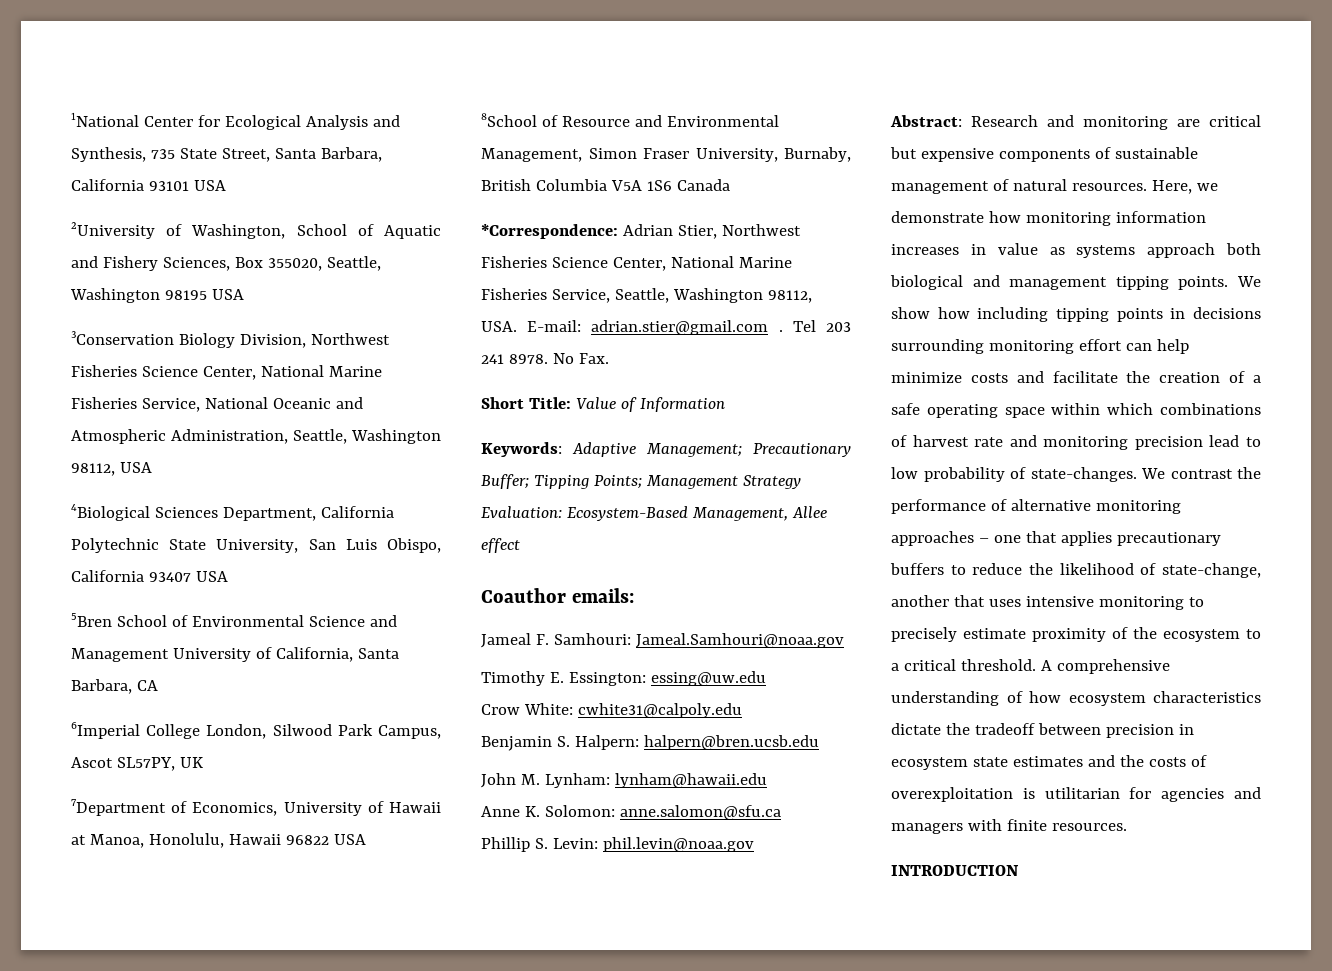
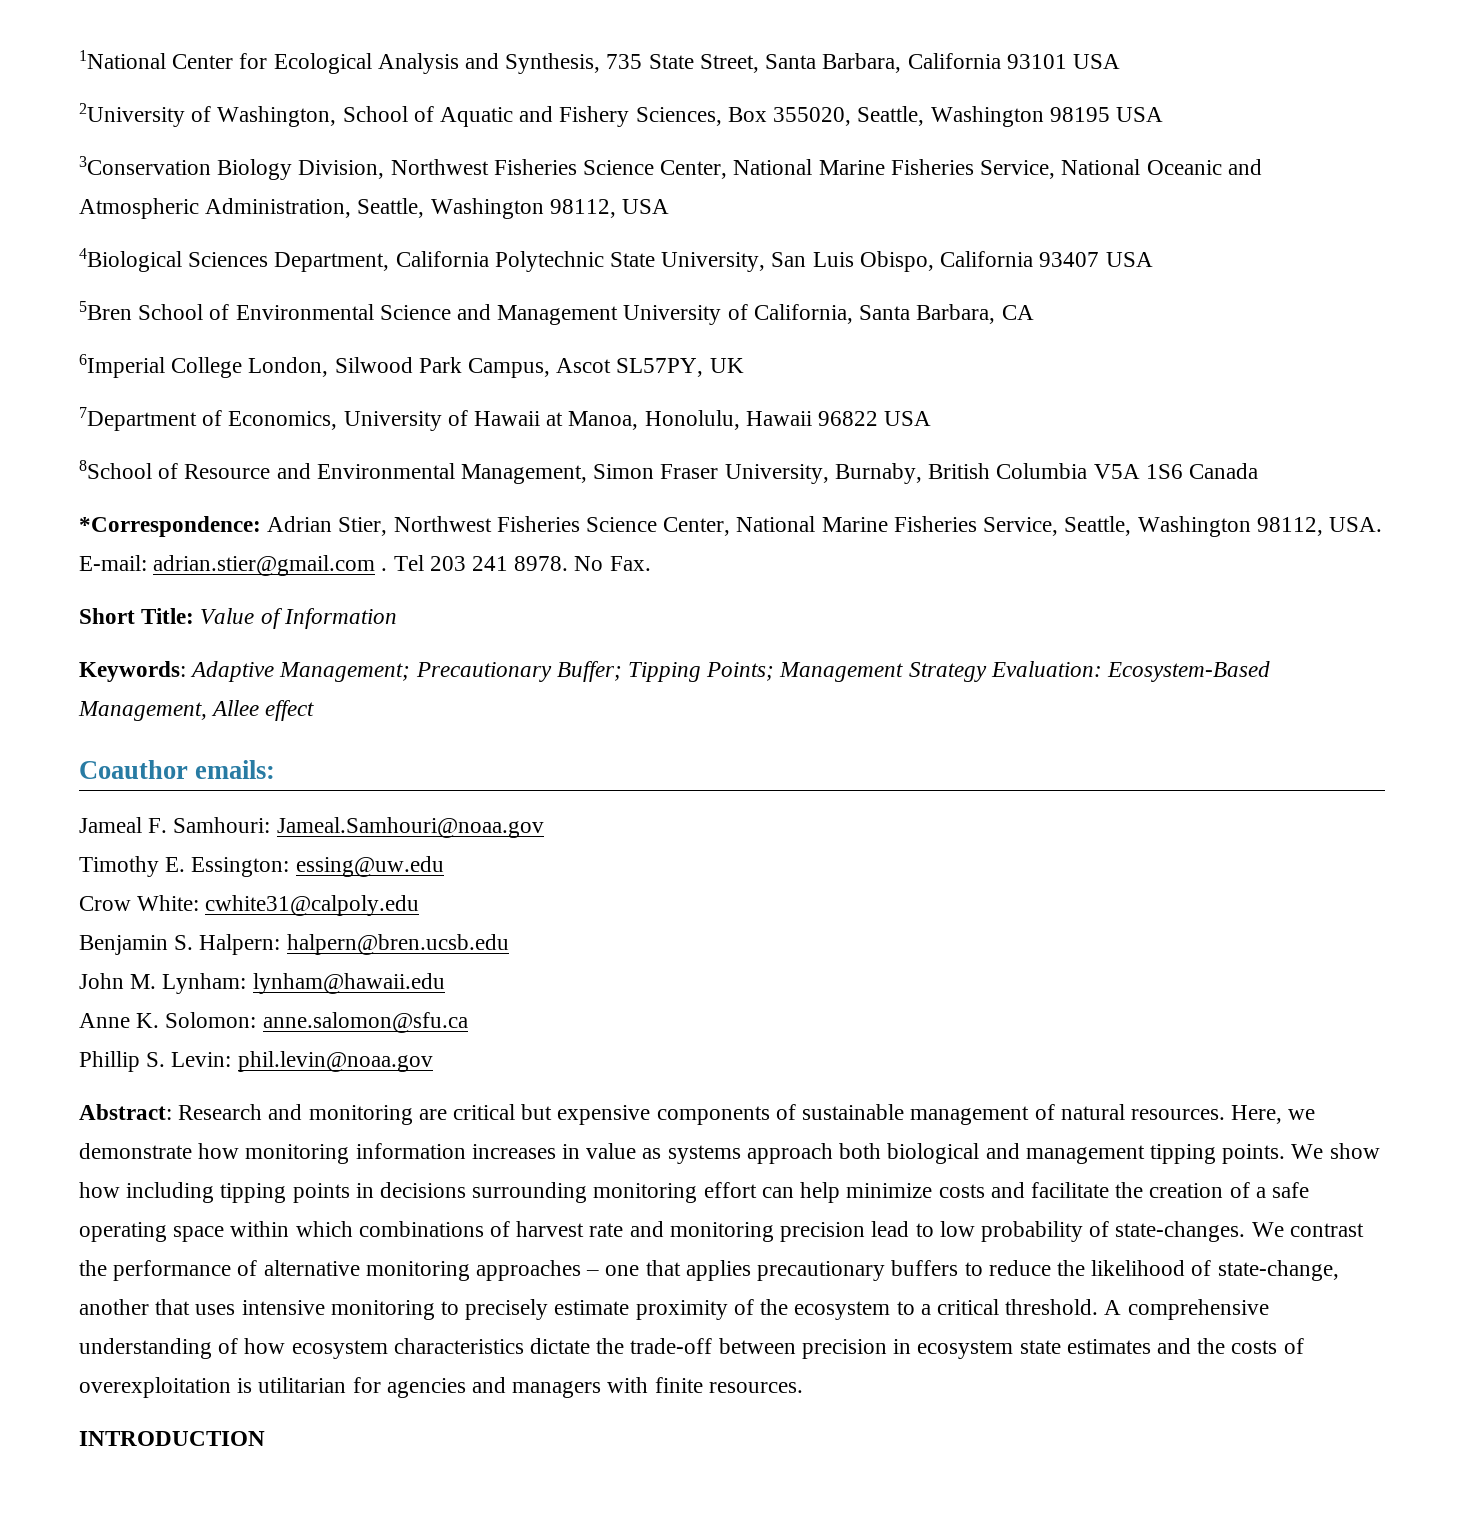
- A comprehensive understanding of how ecosystem characteristics dictate the tradeoff between precision in ecosystem state estimates and the costs of overexploitation is utilitarian for agencies and managers with finite resources.
+ A comprehensive understanding of how ecosystem characteristics dictate the trade-off between precision in ecosystem state estimates and the costs of overexploitation is utilitarian for agencies and managers with finite resources.

